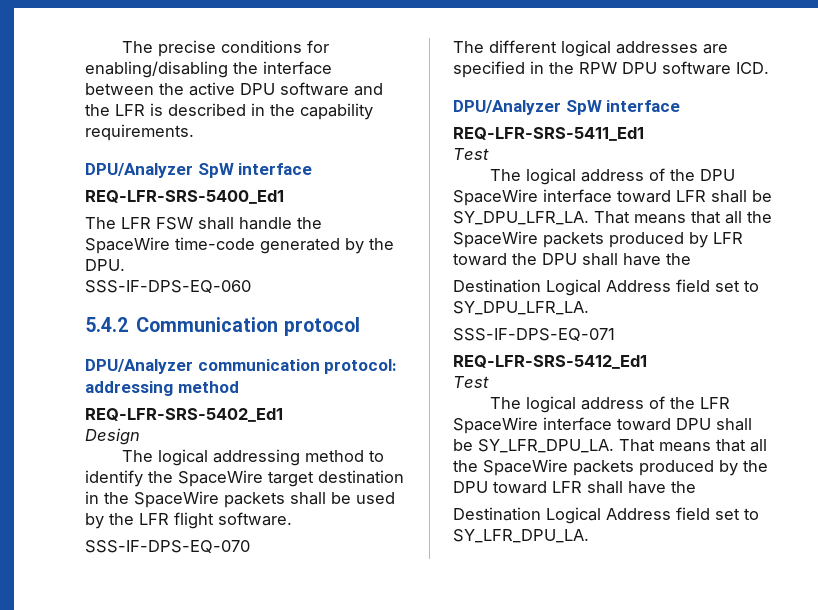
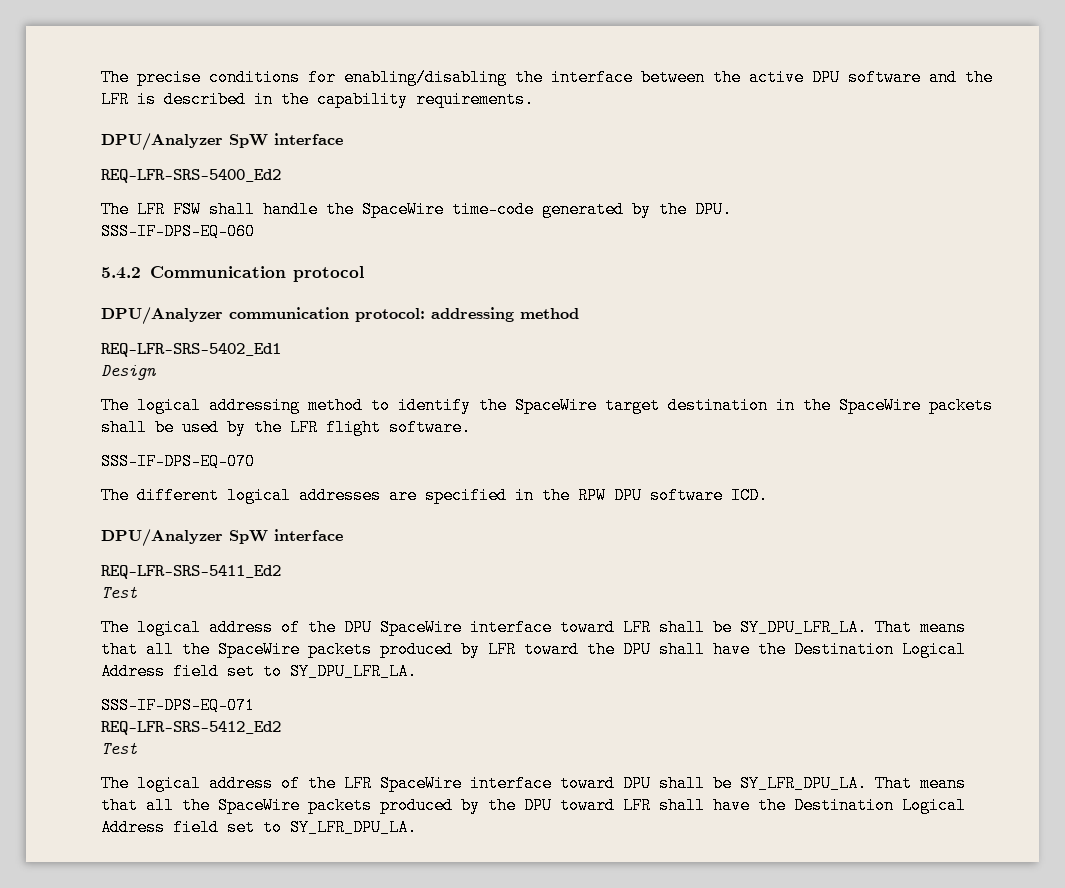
- REQ-LFR-SRS-5400_Ed1
+ REQ-LFR-SRS-5400_Ed2
- REQ-LFR-SRS-5411_Ed1
+ REQ-LFR-SRS-5411_Ed2
- That means that all the SpaceWire packets produced by LFR toward the DPU shall have the
- Destination Logical Address field set to SY_DPU_LFR_LA.
+ That means that all the SpaceWire packets produced by LFR toward the DPU shall have the Destination Logical Address field set to SY_DPU_LFR_LA.
- REQ-LFR-SRS-5412_Ed1
+ REQ-LFR-SRS-5412_Ed2
- That means that all the SpaceWire packets produced by the DPU toward LFR shall have the
- Destination Logical Address field set to SY_LFR_DPU_LA.
+ That means that all the SpaceWire packets produced by the DPU toward LFR shall have the Destination Logical Address field set to SY_LFR_DPU_LA.

